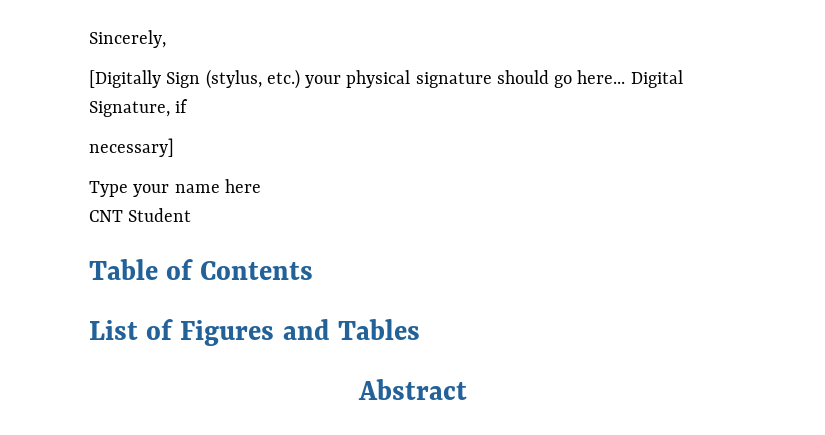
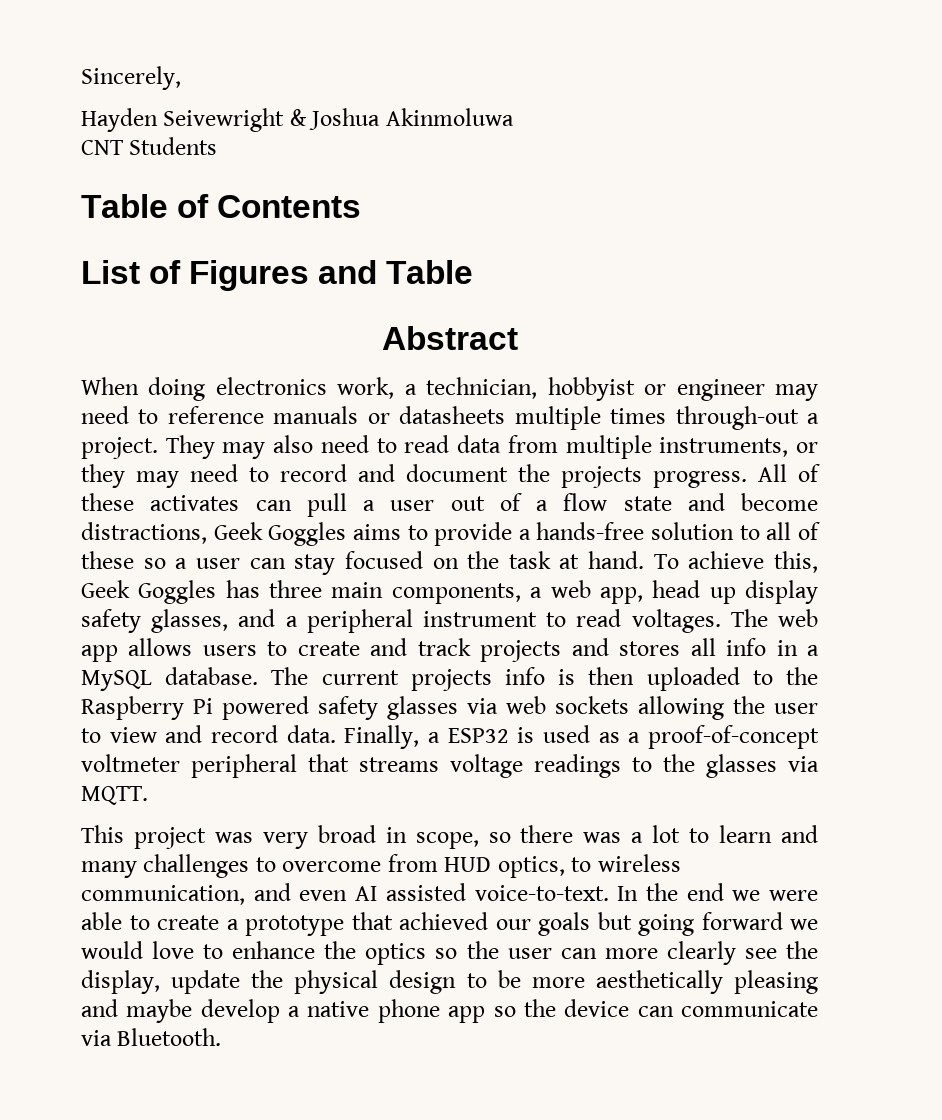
- [Digitally Sign (stylus, etc.) your physical signature should go here... Digital Signature, if
- necessary]
- Type your name here
+ Hayden Seivewright & Joshua Akinmoluwa
- CNT Student
+ CNT Students
- List of Figures and Tables
+ List of Figures and Table
+ When doing electronics work, a technician, hobbyist or engineer may need to reference manuals or datasheets multiple times through-out a project. They may also need to read data from multiple instruments, or they may need to record and document the projects progress. All of these activates can pull a user out of a flow state and become distractions, Geek Goggles aims to provide a hands-free solution to all of these so a user can stay focused on the task at hand. To achieve this, Geek Goggles has three main components, a web app, head up display safety glasses, and a peripheral instrument to read voltages. The web app allows users to create and track projects and stores all info in a MySQL database. The current projects info is then uploaded to the Raspberry Pi powered safety glasses via web sockets allowing the user to view and record data. Finally, a ESP32 is used as a proof-of-concept voltmeter peripheral that streams voltage readings to the glasses via MQTT.
+ This project was very broad in scope, so there was a lot to learn and many challenges to overcome from HUD optics, to wireless communication, and even AI assisted voice-to-text. In the end we were able to create a prototype that achieved our goals but going forward we would love to enhance the optics so the user can more clearly see the display, update the physical design to be more aesthetically pleasing and maybe develop a native phone app so the device can communicate via Bluetooth.

